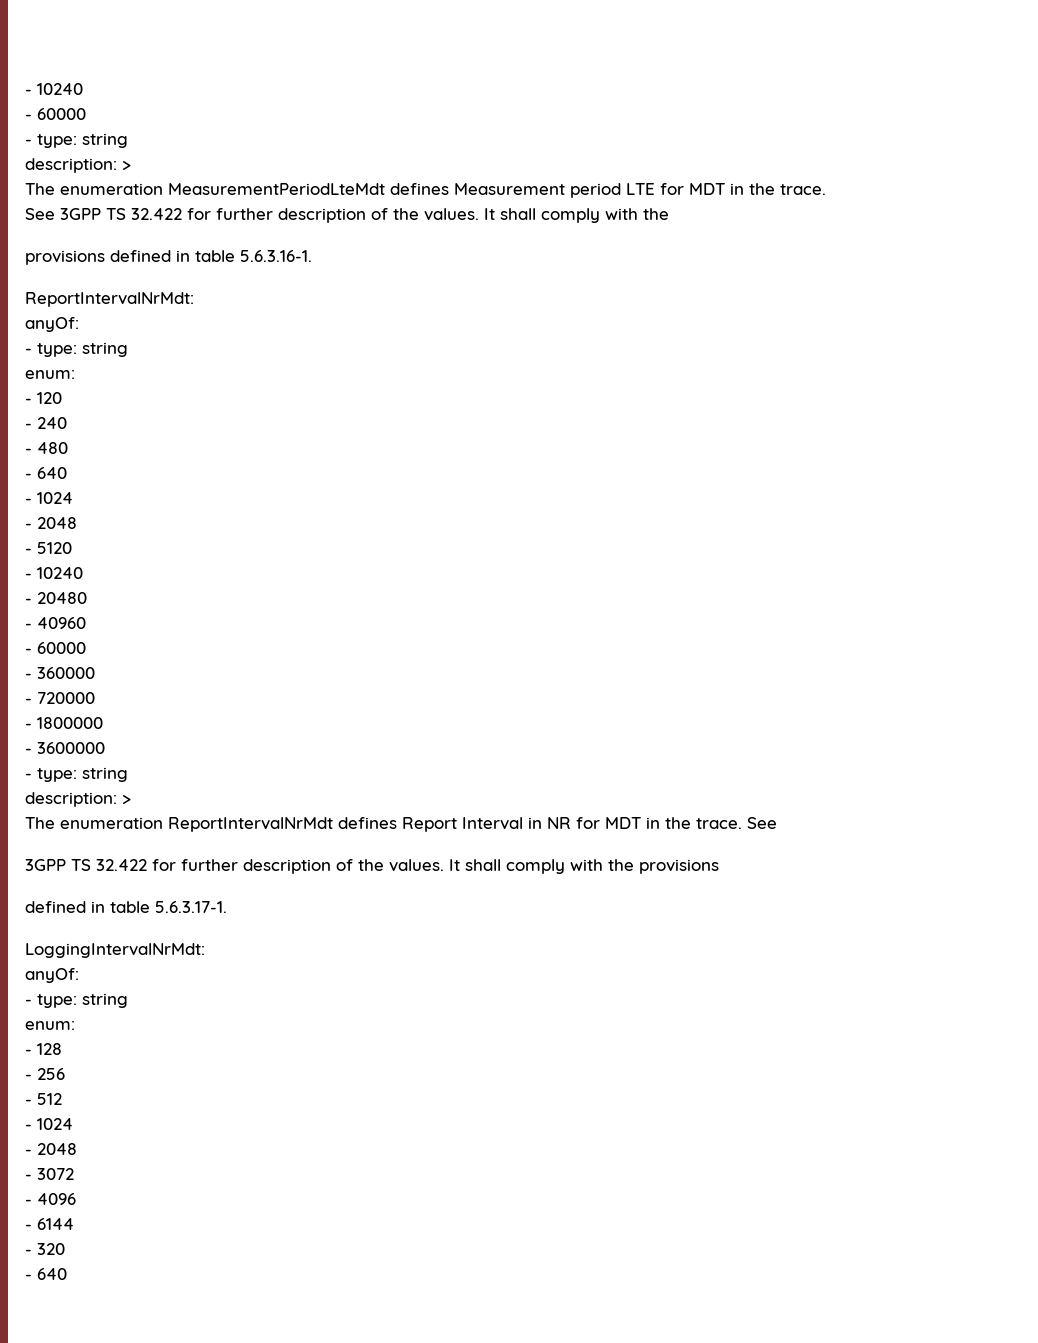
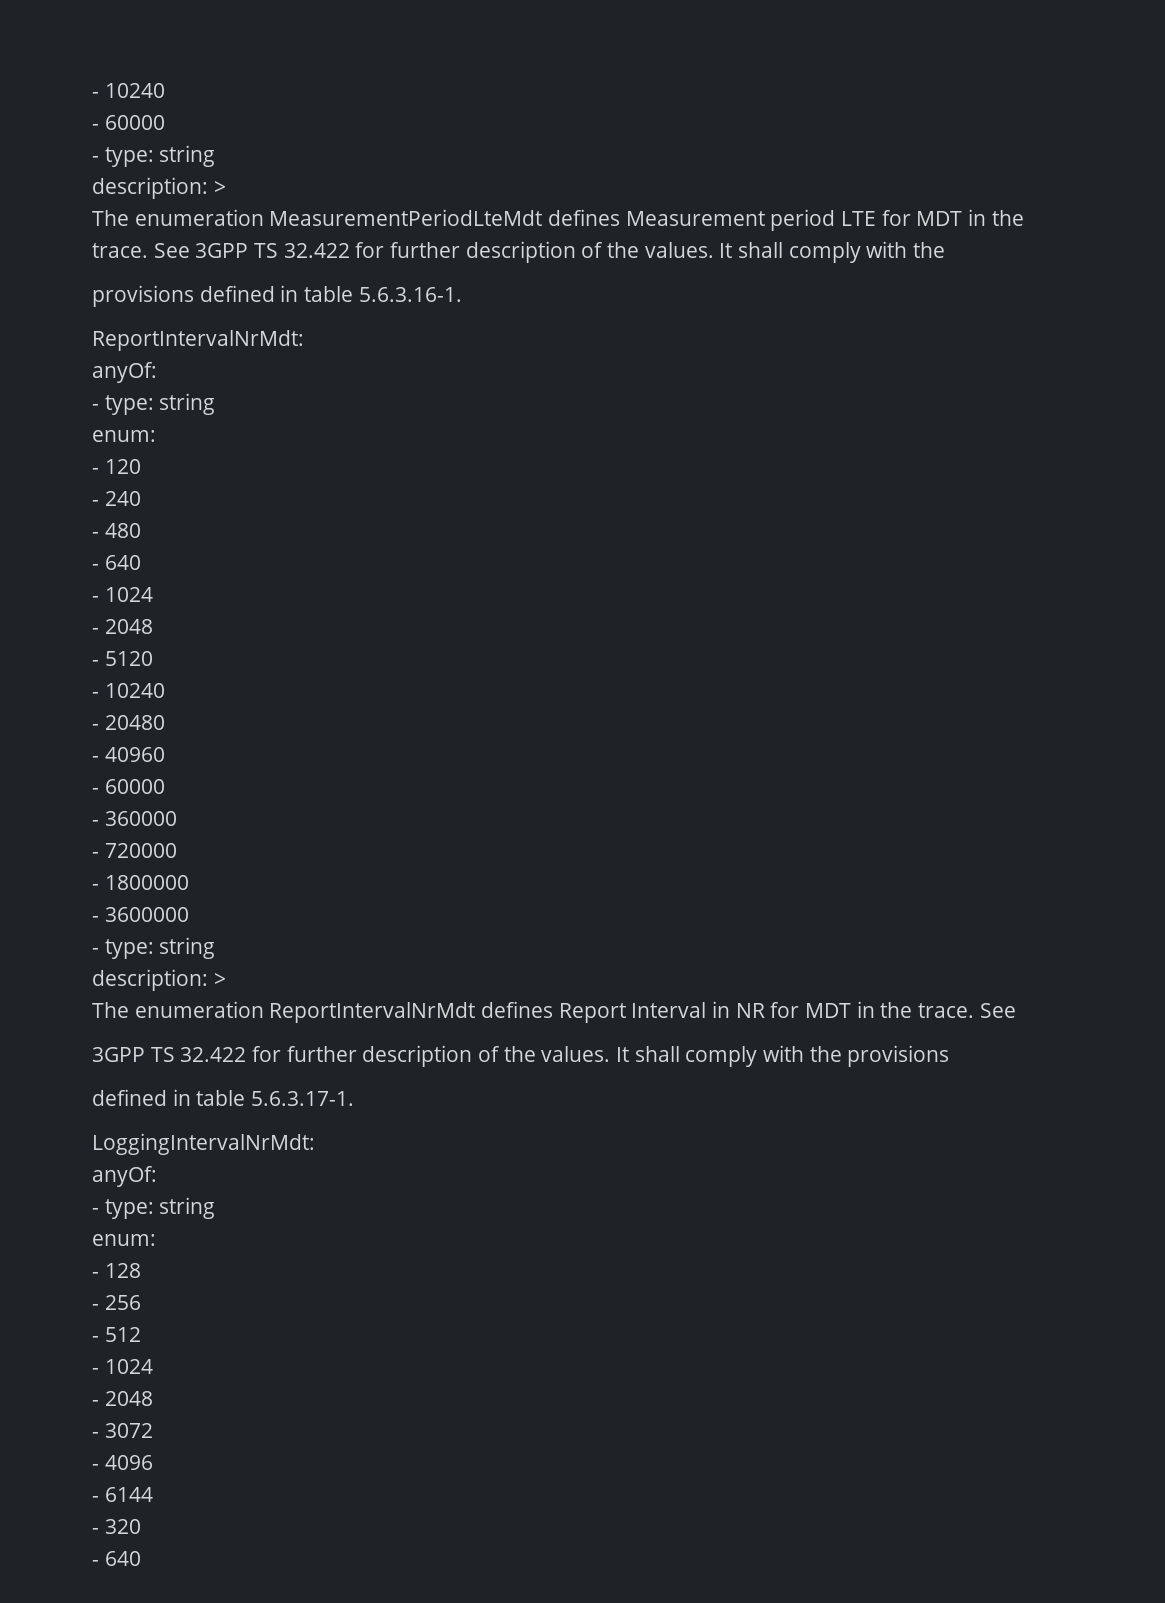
- The enumeration MeasurementPeriodLteMdt defines Measurement period LTE for MDT in the trace.
- See 3GPP TS 32.422 for further description of the values.
+ The enumeration MeasurementPeriodLteMdt defines Measurement period LTE for MDT in the
+ trace. See 3GPP TS 32.422 for further description of the values.

